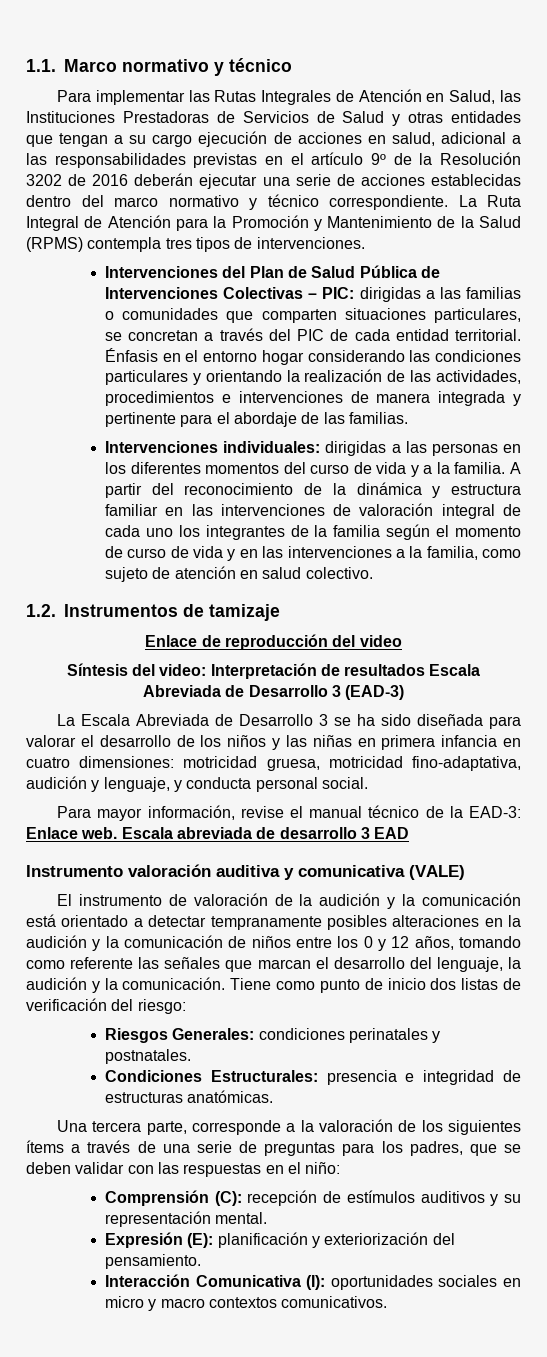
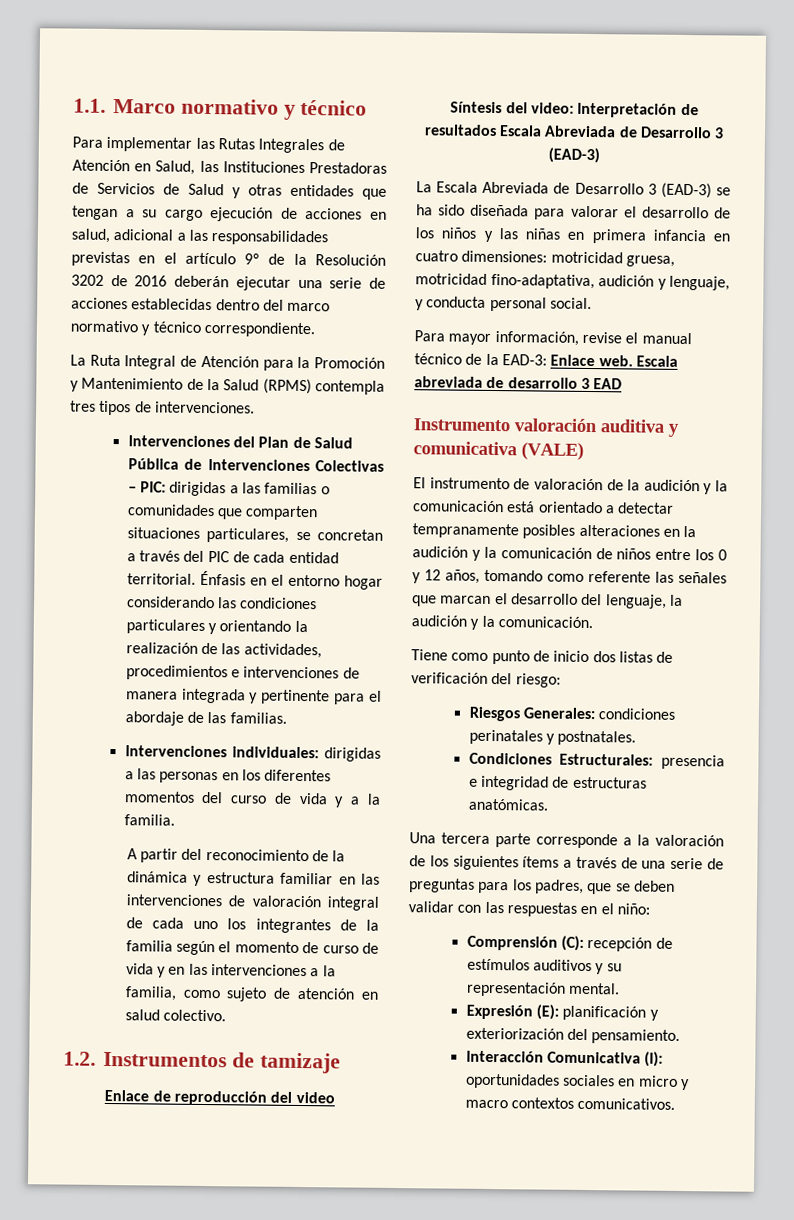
- Para implementar las Rutas Integrales de Atención en Salud, las Instituciones Prestadoras de Servicios de Salud y otras entidades que tengan a su cargo ejecución de acciones en salud, adicional a las responsabilidades previstas en el artículo 9º de la Resolución 3202 de 2016 deberán ejecutar una serie de acciones establecidas dentro del marco normativo y técnico correspondiente. La Ruta Integral de Atención para la Promoción y Mantenimiento de la Salud (RPMS) contempla tres tipos de intervenciones.
+ Para implementar las Rutas Integrales de Atención en Salud, las Instituciones Prestadoras de Servicios de Salud y otras entidades que tengan a su cargo ejecución de acciones en salud, adicional a las responsabilidades previstas en el artículo 9º de la Resolución 3202 de 2016 deberán ejecutar una serie de acciones establecidas dentro del marco normativo y técnico correspondiente.
+ La Ruta Integral de Atención para la Promoción y Mantenimiento de la Salud (RPMS) contempla tres tipos de intervenciones.
- dirigidas a las personas en los diferentes momentos del curso de vida y a la familia. A partir del reconocimiento de la dinámica y estructura familiar en las intervenciones de valoración integral de cada uno los integrantes de la familia según el momento de curso de vida y en las intervenciones a la familia, como sujeto de atención en salud colectivo.
+ dirigidas a las personas en los diferentes momentos del curso de vida y a la familia.
+ A partir del reconocimiento de la dinámica y estructura familiar en las intervenciones de valoración integral de cada uno los integrantes de la familia según el momento de curso de vida y en las intervenciones a la familia, como sujeto de atención en salud colectivo.
- La Escala Abreviada de Desarrollo 3 se ha sido diseñada para valorar el desarrollo de los niños y las niñas en primera infancia en cuatro dimensiones: motricidad gruesa, motricidad fino-adaptativa, audición y lenguaje, y conducta personal social.
+ La Escala Abreviada de Desarrollo 3 (EAD-3) se ha sido diseñada para valorar el desarrollo de los niños y las niñas en primera infancia en cuatro dimensiones: motricidad gruesa, motricidad fino-adaptativa, audición y lenguaje, y conducta personal social.
- El instrumento de valoración de la audición y la comunicación está orientado a detectar tempranamente posibles alteraciones en la audición y la comunicación de niños entre los 0 y 12 años, tomando como referente las señales que marcan el desarrollo del lenguaje, la audición y la comunicación. Tiene como punto de inicio dos listas de verificación del riesgo:
+ El instrumento de valoración de la audición y la comunicación está orientado a detectar tempranamente posibles alteraciones en la audición y la comunicación de niños entre los 0 y 12 años, tomando como referente las señales que marcan el desarrollo del lenguaje, la audición y la comunicación.
+ Tiene como punto de inicio dos listas de verificación del riesgo:
- Una tercera parte, corresponde a la valoración de los siguientes ítems a través de una serie de preguntas para los padres, que se deben validar con las respuestas en el niño:
+ Una tercera parte corresponde a la valoración de los siguientes ítems a través de una serie de preguntas para los padres, que se deben validar con las respuestas en el niño:

